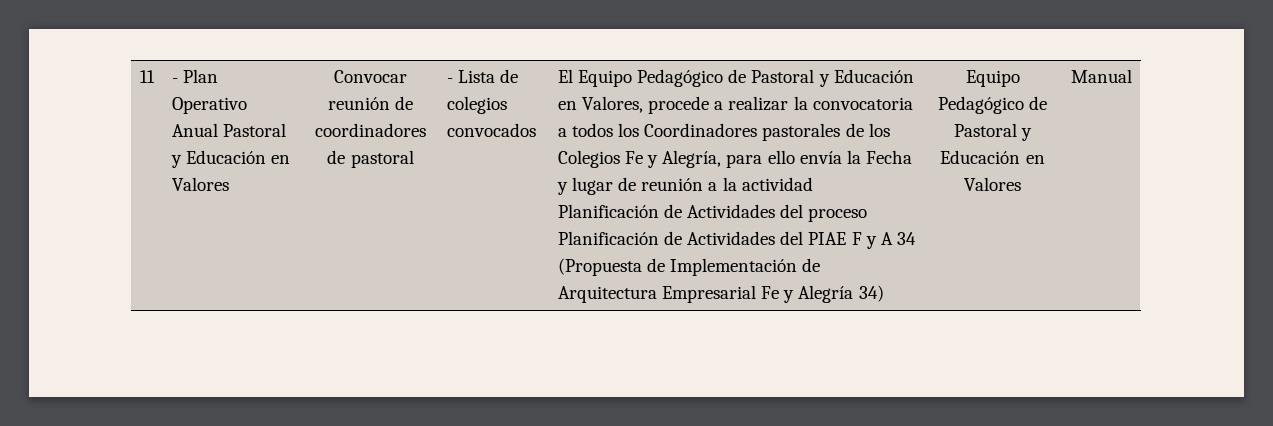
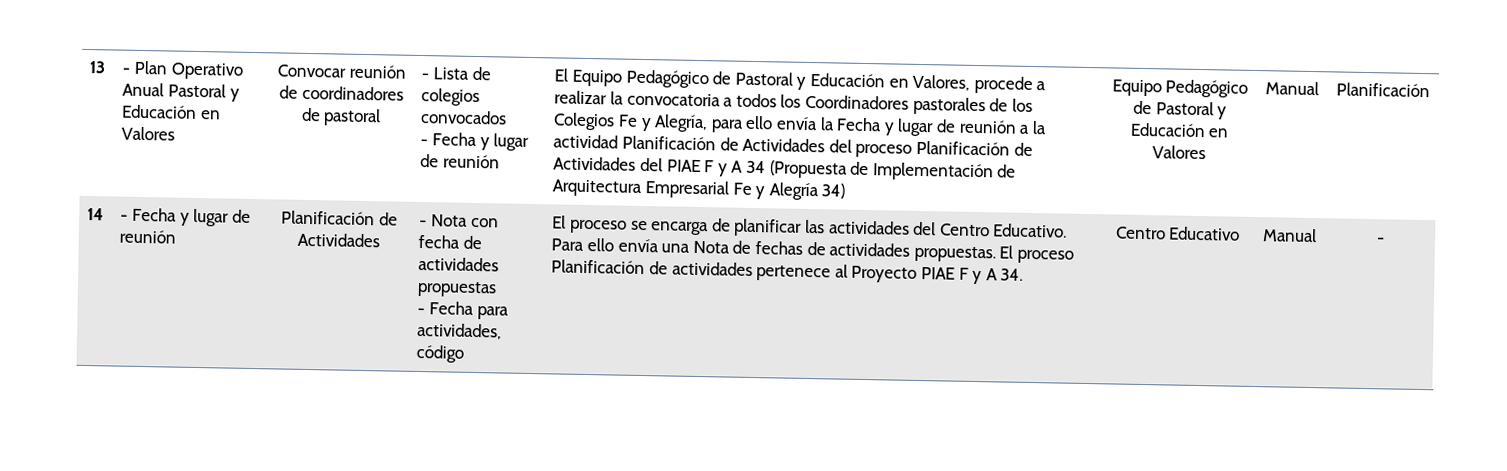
- 11
+ 13
  - Lista de colegios convocados
+ - Fecha y lugar de reunión
- Manual
+ Manual | Planificación
+ 14 | - Fecha y lugar de reunión | Planificación de Actividades | - Nota con fecha de actividades propuestas
+ - Fecha para actividades, código | El proceso se encarga de planificar las actividades del Centro Educativo. Para ello envía una Nota de fechas de actividades propuestas. El proceso Planificación de actividades pertenece al Proyecto PIAE F y A 34. | Centro Educativo | Manual | -

